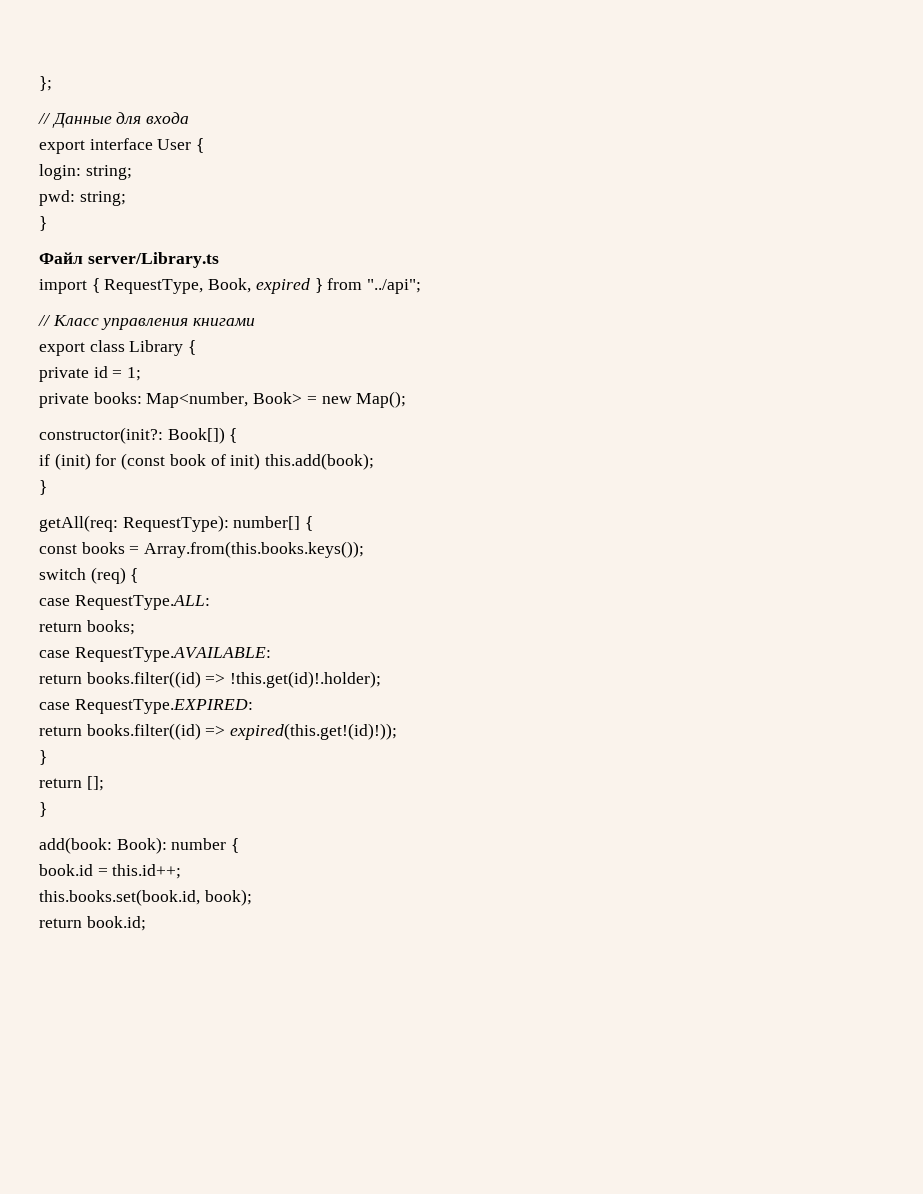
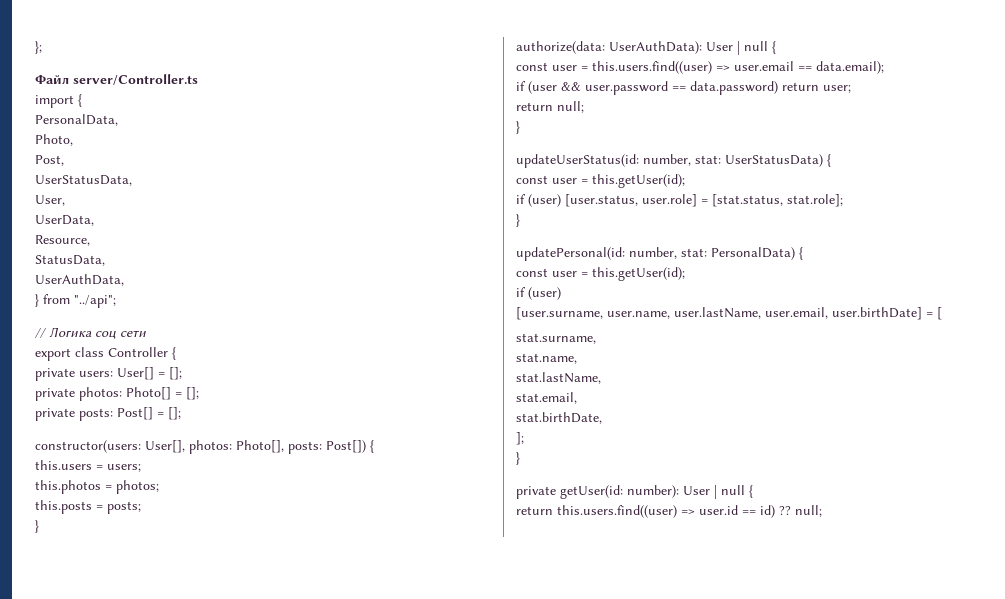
- // Данные для входа
- export interface User {
- login: string;
- pwd: string;
- }
- Файл server/Library.ts
+ Файл server/Controller.ts
- import { RequestType, Book, expired } from "../api";
+ import {
+ PersonalData,
+ Photo,
+ Post,
+ UserStatusData,
+ User,
+ UserData,
+ Resource,
+ StatusData,
+ UserAuthData,
+ } from "../api";
- // Класс управления книгами
+ // Логика соц сети
- export class Library {
+ export class Controller {
- private id = 1;
- private books: Map<number, Book> = new Map();
- constructor(init?: Book[]) {
- if (init) for (const book of init) this.add(book);
+ private users: User[] = [];
+ private photos: Photo[] = [];
+ private posts: Post[] = [];
+ constructor(users: User[], photos: Photo[], posts: Post[]) {
+ this.users = users;
+ this.photos = photos;
+ this.posts = posts;
  }
- getAll(req: RequestType): number[] {
- const books = Array.from(this.books.keys());
- switch (req) {
- case RequestType.ALL:
- return books;
- case RequestType.AVAILABLE:
- return books.filter((id) => !this.get(id)!.holder);
- case RequestType.EXPIRED:
- return books.filter((id) => expired(this.get!(id)!));
+ authorize(data: UserAuthData): User | null {
+ const user = this.users.find((user) => user.email == data.email);
+ if (user && user.password == data.password) return user;
+ return null;
  }
- return [];
+ updateUserStatus(id: number, stat: UserStatusData) {
+ const user = this.getUser(id);
+ if (user) [user.status, user.role] = [stat.status, stat.role];
  }
- add(book: Book): number {
- book.id = this.id++;
- this.books.set(book.id, book);
- return book.id;
+ updatePersonal(id: number, stat: PersonalData) {
+ const user = this.getUser(id);
+ if (user)
+ [user.surname, user.name, user.lastName, user.email, user.birthDate] = [
+ stat.surname,
+ stat.name,
+ stat.lastName,
+ stat.email,
+ stat.birthDate,
+ ];
+ }
+ private getUser(id: number): User | null {
+ return this.users.find((user) => user.id == id) ?? null;

